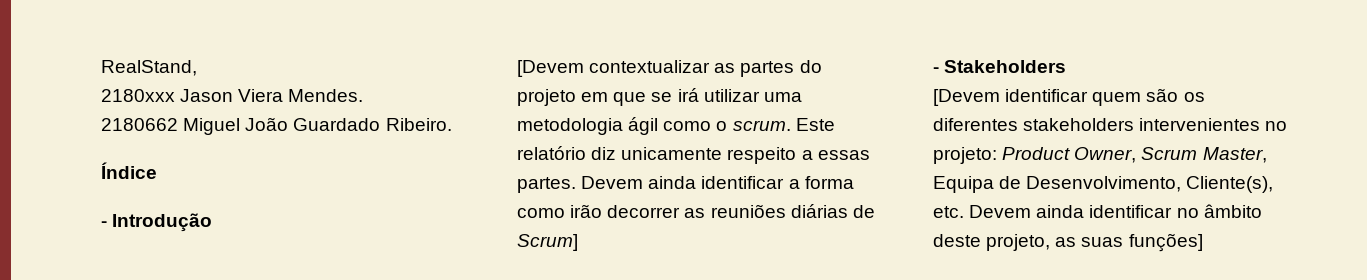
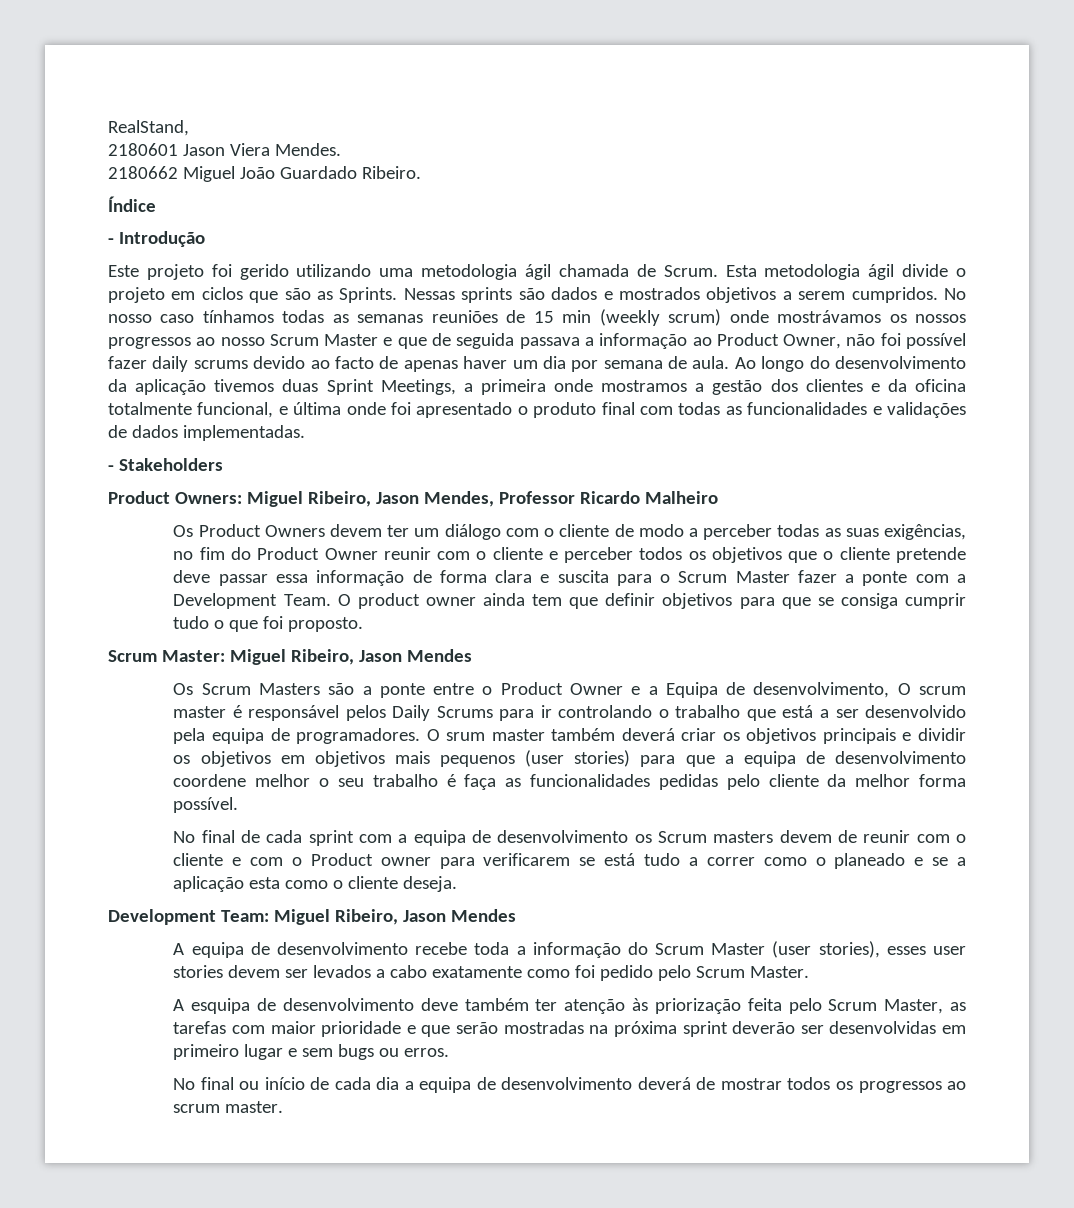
- 2180xxx Jason Viera Mendes.
+ 2180601 Jason Viera Mendes.
- [Devem contextualizar as partes do projeto em que se irá utilizar uma metodologia ágil como o scrum. Este relatório diz unicamente respeito a essas partes. Devem ainda identificar a forma como irão decorrer as reuniões diárias de Scrum]
+ Este projeto foi gerido utilizando uma metodologia ágil chamada de Scrum. Esta metodologia ágil divide o projeto em ciclos que são as Sprints. Nessas sprints são dados e mostrados objetivos a serem cumpridos. No nosso caso tínhamos todas as semanas reuniões de 15 min (weekly scrum) onde mostrávamos os nossos progressos ao nosso Scrum Master e que de seguida passava a informação ao Product Owner, não foi possível fazer daily scrums devido ao facto de apenas haver um dia por semana de aula. Ao longo do desenvolvimento da aplicação tivemos duas Sprint Meetings, a primeira onde mostramos a gestão dos clientes e da oficina totalmente funcional, e última onde foi apresentado o produto final com todas as funcionalidades e validações de dados implementadas.
  - Stakeholders
- [Devem identificar quem são os diferentes stakeholders intervenientes no projeto: Product Owner, Scrum Master, Equipa de Desenvolvimento, Cliente(s), etc. Devem ainda identificar no âmbito deste projeto, as suas funções]
+ Product Owners: Miguel Ribeiro, Jason Mendes, Professor Ricardo Malheiro
+ Os Product Owners devem ter um diálogo com o cliente de modo a perceber todas as suas exigências, no fim do Product Owner reunir com o cliente e perceber todos os objetivos que o cliente pretende deve passar essa informação de forma clara e suscita para o Scrum Master fazer a ponte com a Development Team. O product owner ainda tem que definir objetivos para que se consiga cumprir tudo o que foi proposto.
+ Scrum Master: Miguel Ribeiro, Jason Mendes
+ Os Scrum Masters são a ponte entre o Product Owner e a Equipa de desenvolvimento, O scrum master é responsável pelos Daily Scrums para ir controlando o trabalho que está a ser desenvolvido pela equipa de programadores. O srum master também deverá criar os objetivos principais e dividir os objetivos em objetivos mais pequenos (user stories) para que a equipa de desenvolvimento coordene melhor o seu trabalho é faça as funcionalidades pedidas pelo cliente da melhor forma possível.
+ No final de cada sprint com a equipa de desenvolvimento os Scrum masters devem de reunir com o cliente e com o Product owner para verificarem se está tudo a correr como o planeado e se a aplicação esta como o cliente deseja.
+ Development Team: Miguel Ribeiro, Jason Mendes
+ A equipa de desenvolvimento recebe toda a informação do Scrum Master (user stories), esses user stories devem ser levados a cabo exatamente como foi pedido pelo Scrum Master.
+ A esquipa de desenvolvimento deve também ter atenção às priorização feita pelo Scrum Master, as tarefas com maior prioridade e que serão mostradas na próxima sprint deverão ser desenvolvidas em primeiro lugar e sem bugs ou erros.
+ No final ou início de cada dia a equipa de desenvolvimento deverá de mostrar todos os progressos ao scrum master.

